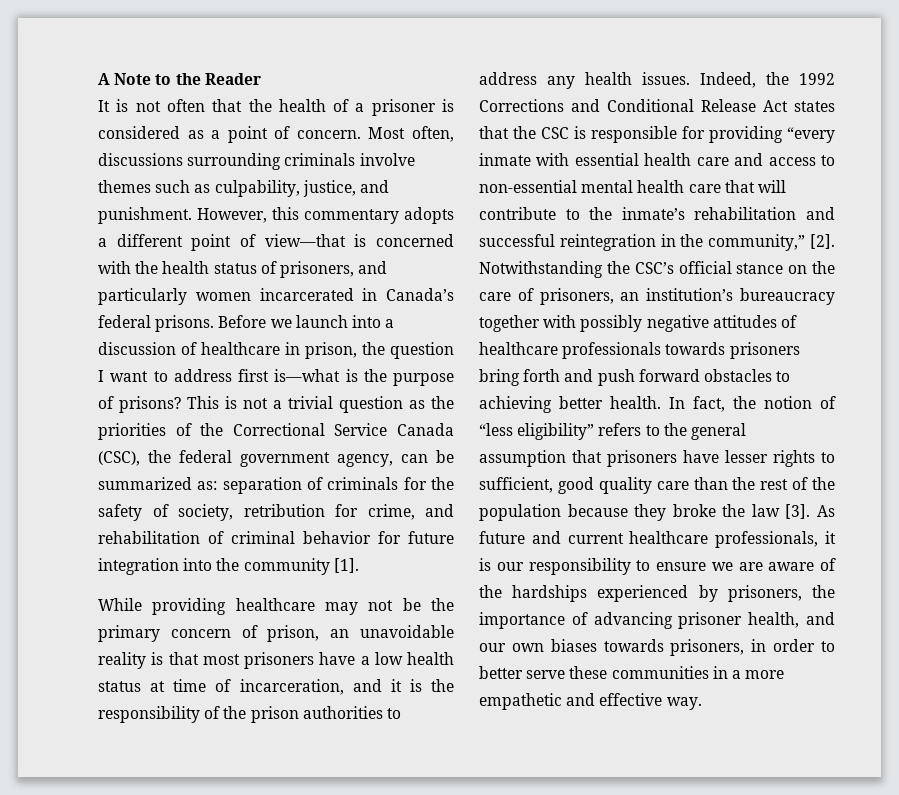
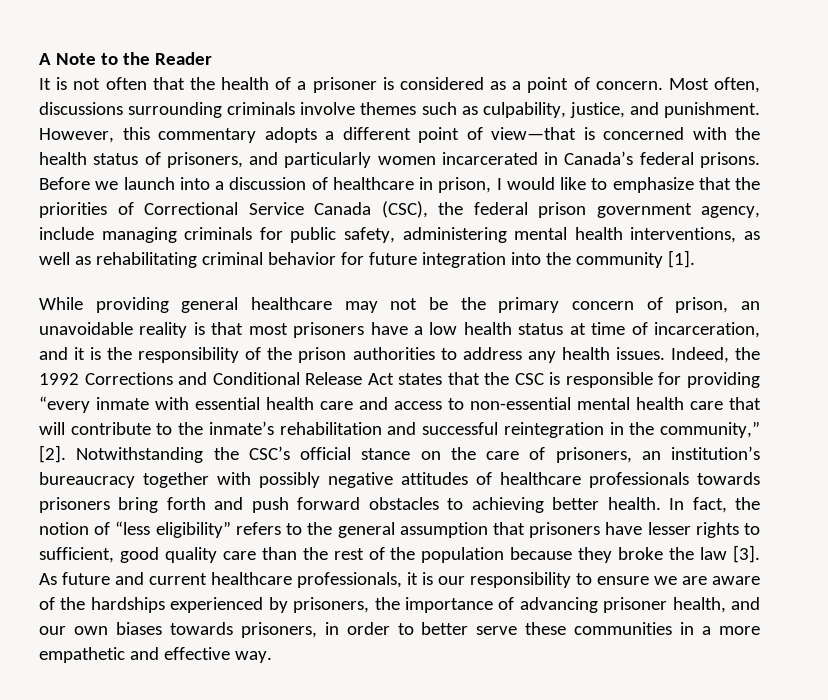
- Before we launch into a discussion of healthcare in prison, the question I want to address first is—what is the purpose of prisons? This is not a trivial question as the priorities of the Correctional Service Canada (CSC), the federal government agency, can be summarized as: separation of criminals for the safety of society, retribution for crime, and rehabilitation of criminal behavior for future integration into the community [1].
+ Before we launch into a discussion of healthcare in prison, I would like to emphasize that the priorities of Correctional Service Canada (CSC), the federal prison government agency, include managing criminals for public safety, administering mental health interventions, as well as rehabilitating criminal behavior for future integration into the community [1].
- While providing healthcare may not be the primary concern of prison, an unavoidable reality is that most prisoners have a low health status at time of incarceration, and it is the responsibility of the prison authorities to address any health issues.
+ While providing general healthcare may not be the primary concern of prison, an unavoidable reality is that most prisoners have a low health status at time of incarceration, and it is the responsibility of the prison authorities to address any health issues.

